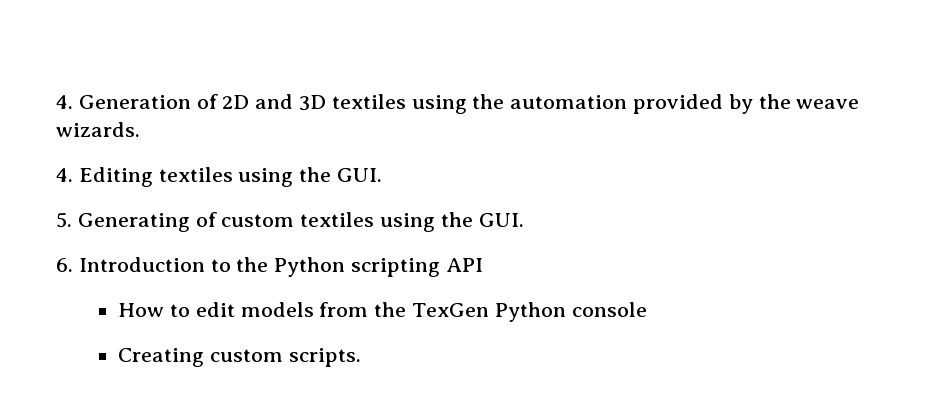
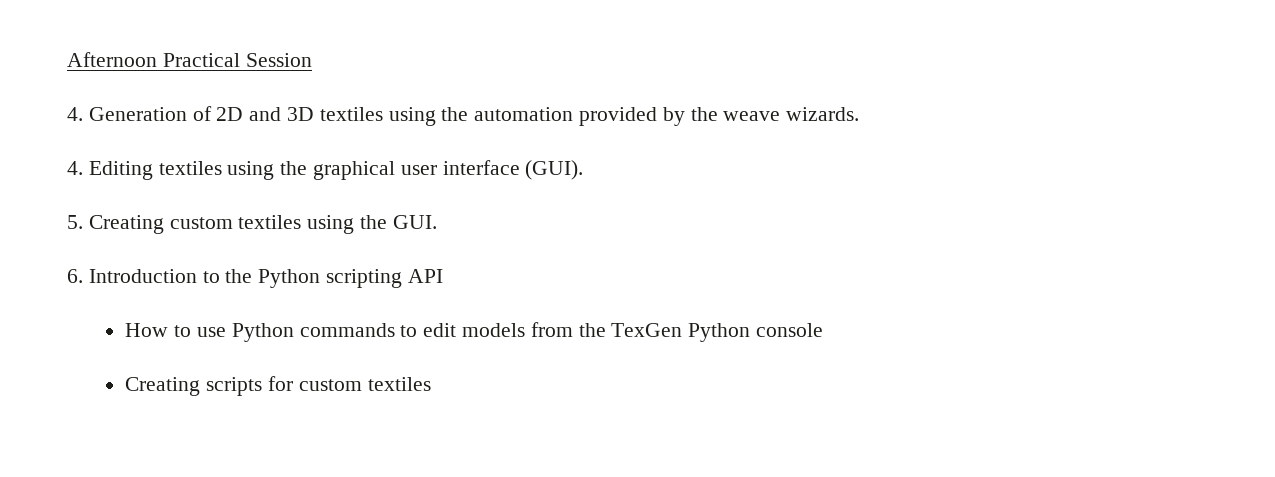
+ Afternoon Practical Session
- 4. Editing textiles using the GUI.
+ 4. Editing textiles using the graphical user interface (GUI).
- 5. Generating of custom textiles using the GUI.
+ 5. Creating custom textiles using the GUI.
- How to edit models from the TexGen Python console
+ How to use Python commands to edit models from the TexGen Python console
- Creating custom scripts.
+ Creating scripts for custom textiles

